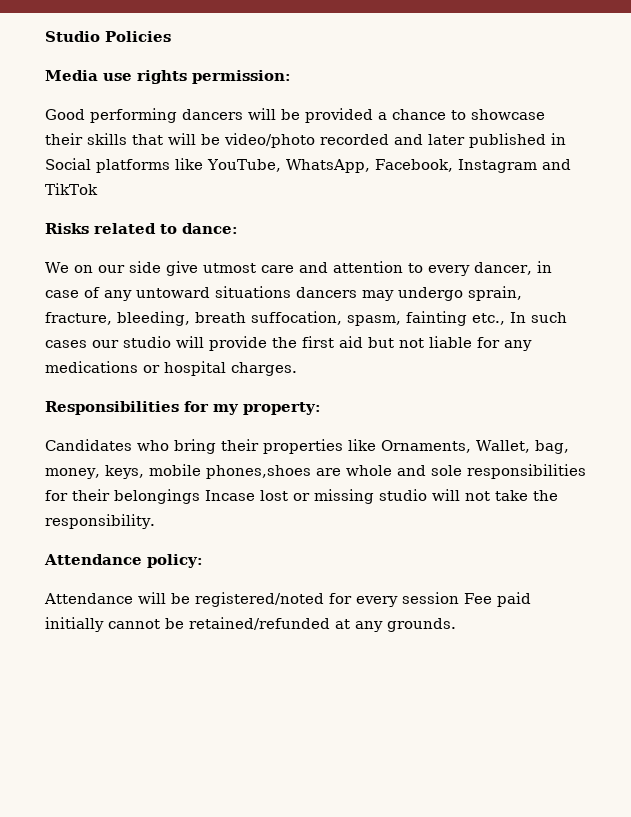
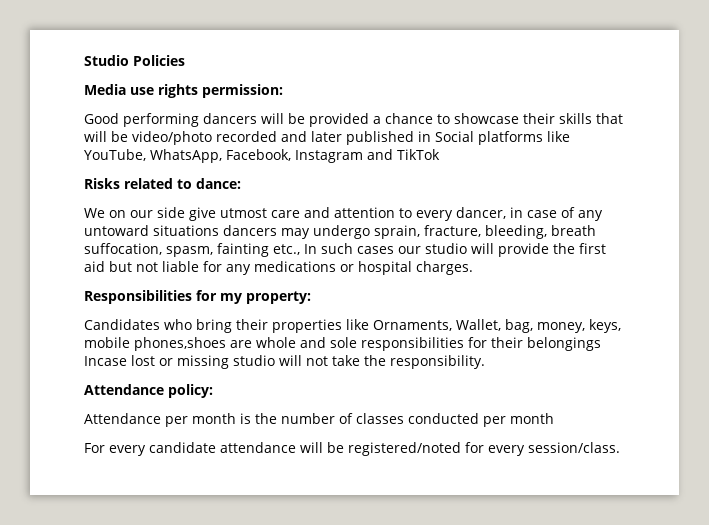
- Attendance will be registered/noted for every session Fee paid initially cannot be retained/refunded at any grounds.
+ Attendance per month is the number of classes conducted per month
+ For every candidate attendance will be registered/noted for every session/class.

